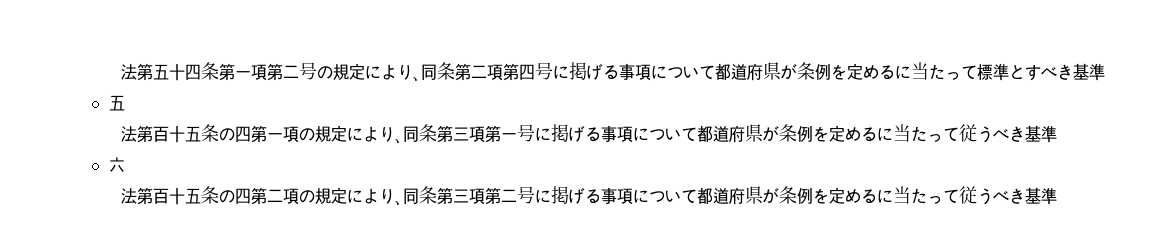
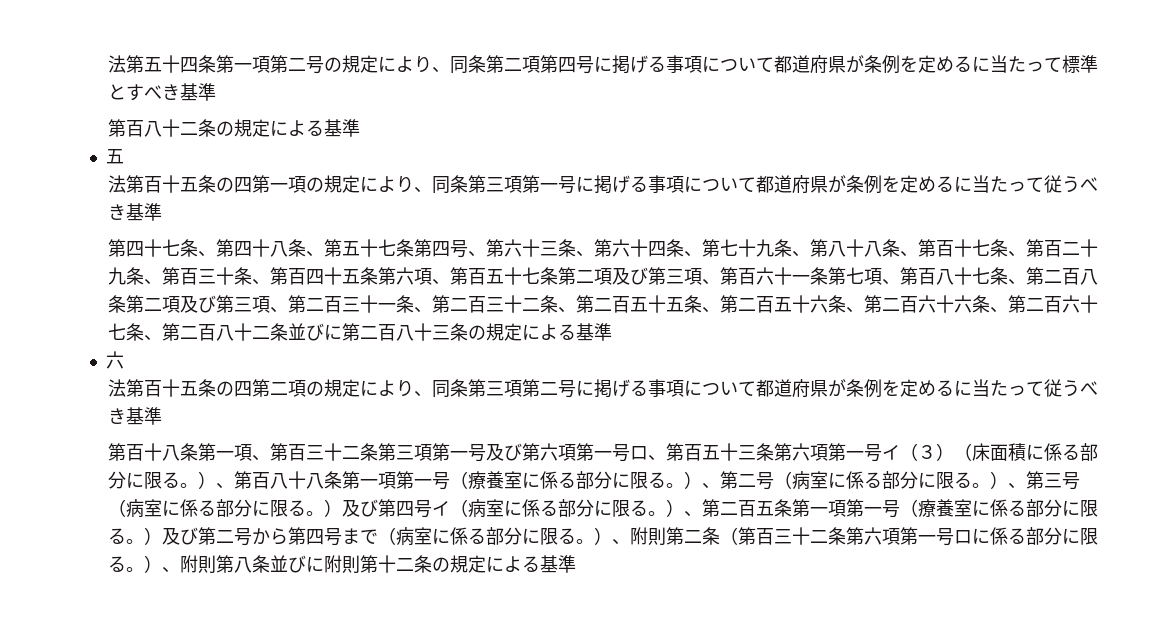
+ 第百八十二条の規定による基準
+ 第四十七条、第四十八条、第五十七条第四号、第六十三条、第六十四条、第七十九条、第八十八条、第百十七条、第百二十九条、第百三十条、第百四十五条第六項、第百五十七条第二項及び第三項、第百六十一条第七項、第百八十七条、第二百八条第二項及び第三項、第二百三十一条、第二百三十二条、第二百五十五条、第二百五十六条、第二百六十六条、第二百六十七条、第二百八十二条並びに第二百八十三条の規定による基準
+ 第百十八条第一項、第百三十二条第三項第一号及び第六項第一号ロ、第百五十三条第六項第一号イ（３）（床面積に係る部分に限る。）、第百八十八条第一項第一号（療養室に係る部分に限る。）、第二号（病室に係る部分に限る。）、第三号（病室に係る部分に限る。）及び第四号イ（病室に係る部分に限る。）、第二百五条第一項第一号（療養室に係る部分に限る。）及び第二号から第四号まで（病室に係る部分に限る。）、附則第二条（第百三十二条第六項第一号ロに係る部分に限る。）、附則第八条並びに附則第十二条の規定による基準

